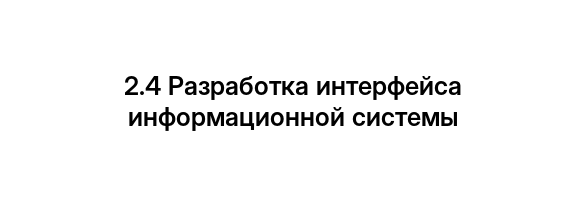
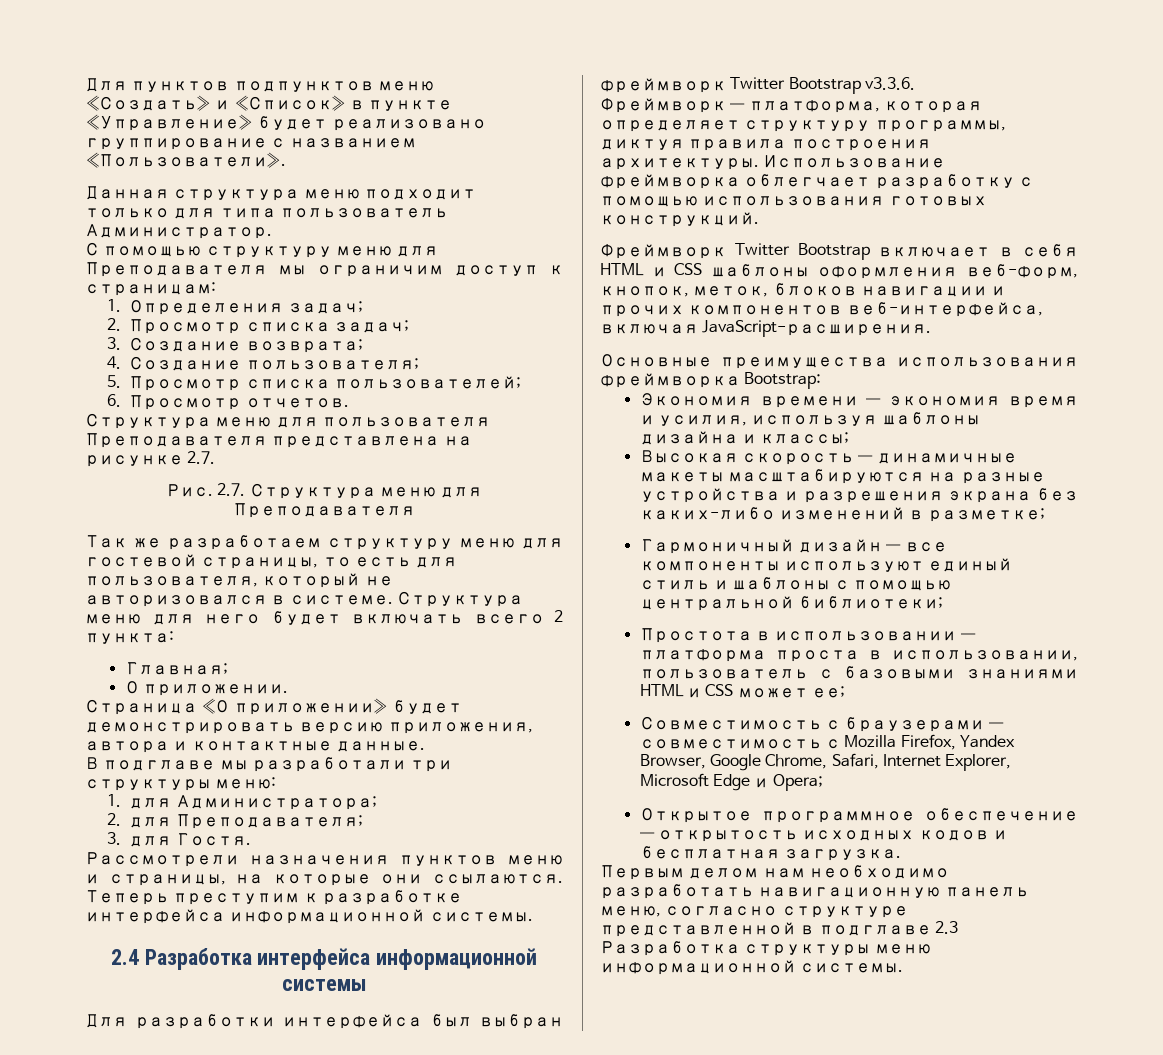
+ Для пунктов подпунктов меню «Создать» и «Список» в пункте «Управление» будет реализовано группирование с названием «Пользователи».
+ Данная структура меню подходит только для типа пользователь Администратор.
+ С помощью структуру меню для Преподавателя мы ограничим доступ к страницам:
+ 1. Определения задач;
+ 2. Просмотр списка задач;
+ 3. Создание возврата;
+ 4. Создание пользователя;
+ 5. Просмотр списка пользователей;
+ 6. Просмотр отчетов.
+ Структура меню для пользователя Преподавателя представлена на рисунке 2.7.
+ Рис. 2.7. Структура меню для Преподавателя
+ Так же разработаем структуру меню для гостевой страницы, то есть для пользователя, который не авторизовался в системе. Структура меню для него будет включать всего 2 пункта:
+ Главная;
+ О приложении.
+ Страница «О приложении» будет демонстрировать версию приложения, автора и контактные данные.
+ В подглаве мы разработали три структуры меню:
+ 1. для Администратора;
+ 2. для Преподавателя;
+ 3. для Гостя.
+ Рассмотрели назначения пунктов меню и страницы, на которые они ссылаются. Теперь преступим к разработке интерфейса информационной системы.
+ Для разработки интерфейса был выбран фреймворк Twitter Bootstrap v3.3.6.
+ Фреймворк — платформа, которая определяет структуру программы, диктуя правила построения архитектуры. Использование фреймворка облегчает разработку с помощью использования готовых конструкций.
+ Фреймворк Twitter Bootstrap включает в себя HTML и CSS шаблоны оформления веб-форм, кнопок, меток, блоков навигации и прочих компонентов веб-интерфейса, включая JavaScript-расширения.
+ Основные преимущества использования фреймворка Bootstrap:
+ Экономия времени — экономия время и усилия, используя шаблоны дизайна и классы;
+ Высокая скорость — динамичные макеты масштабируются на разные устройства и разрешения экрана без каких-либо изменений в разметке;
+ Гармоничный дизайн — все компоненты используют единый стиль и шаблоны с помощью центральной библиотеки;
+ Простота в использовании — платформа проста в использовании, пользователь с базовыми знаниями HTML и CSS может ее;
+ Совместимость с браузерами — совместимость с Mozilla Firefox, Yandex Browser, Google Chrome, Safari, Internet Explorer, Microsoft Edge и Opera;
+ Открытое программное обеспечение — открытость исходных кодов и бесплатная загрузка.
+ Первым делом нам необходимо разработать навигационную панель меню, согласно структуре представленной в подглаве 2.3 Разработка структуры меню информационной системы.

